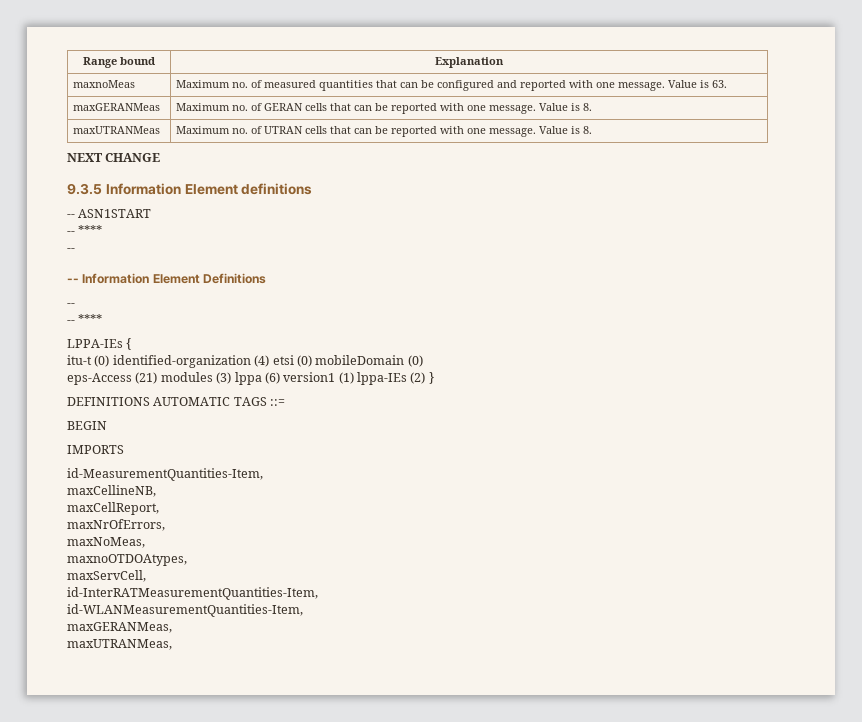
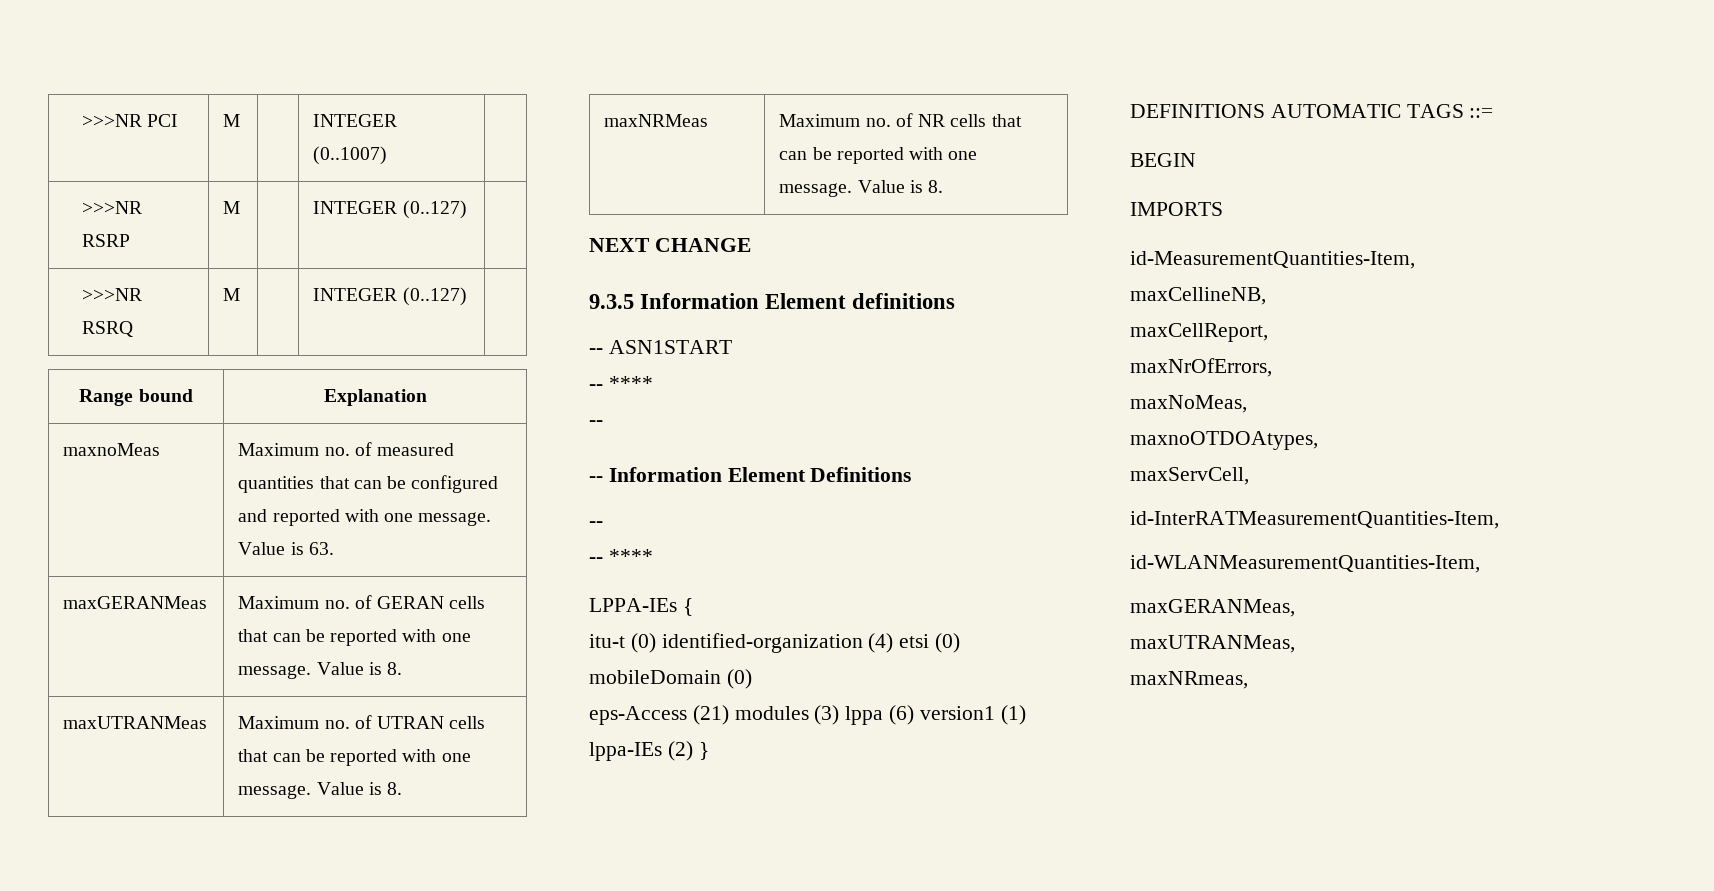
+ >>>NR PCI | M | | INTEGER (0..1007) |
+ >>>NR RSRP | M | | INTEGER (0..127) |
+ >>>NR RSRQ | M | | INTEGER (0..127) |
+ maxNRMeas | Maximum no. of NR cells that can be reported with one message. Value is 8.
+ maxNRmeas,

